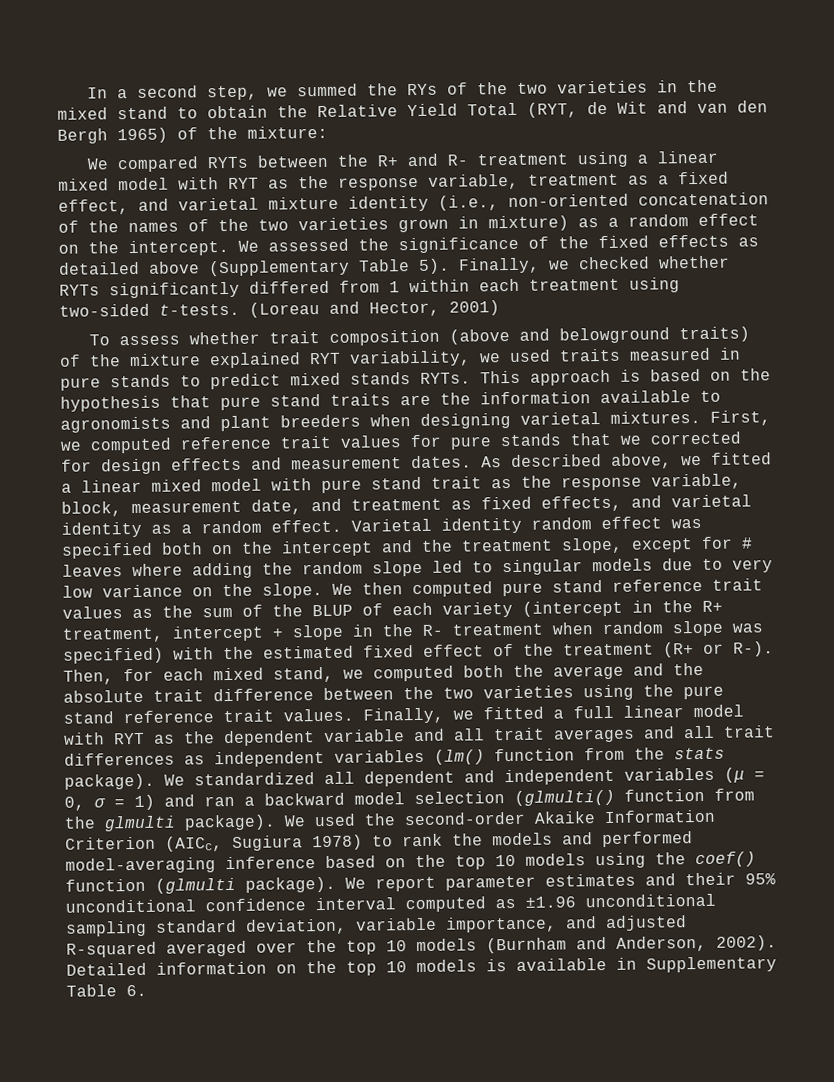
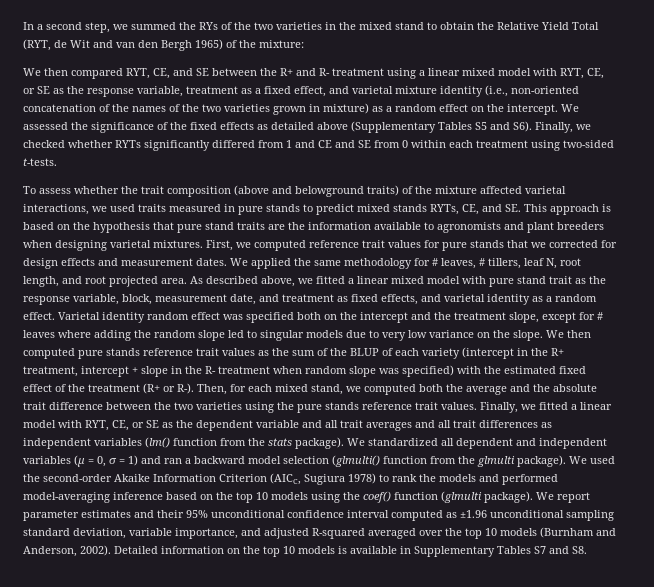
- We compared RYTs between the R+ and R- treatment using a linear mixed model with RYT as the response variable, treatment as a fixed effect, and varietal mixture identity (i.e., non-oriented concatenation of the names of the two varieties grown in mixture) as a random effect on the intercept.
+ We then compared RYT, CE, and SE between the R+ and R- treatment using a linear mixed model with RYT, CE, or SE as the response variable, treatment as a fixed effect, and varietal mixture identity (i.e., non-oriented concatenation of the names of the two varieties grown in mixture) as a random effect on the intercept.
- We assessed the significance of the fixed effects as detailed above (Supplementary Table 5). Finally, we checked whether RYTs significantly differed from 1 within each treatment using two-sided t-tests. (Loreau and Hector, 2001)
+ We assessed the significance of the fixed effects as detailed above (Supplementary Tables S5 and S6). Finally, we checked whether RYTs significantly differed from 1 and CE and SE from 0 within each treatment using two-sided t-tests.
- To assess whether trait composition (above and belowground traits) of the mixture explained RYT variability, we used traits measured in pure stands to predict mixed stands RYTs. This approach is based on the hypothesis that pure stand traits are the information available to agronomists and plant breeders when designing varietal mixtures.
+ To assess whether the trait composition (above and belowground traits) of the mixture affected varietal interactions, we used traits measured in pure stands to predict mixed stands RYTs, CE, and SE. This approach is based on the hypothesis that pure stand traits are the information available to agronomists and plant breeders when designing varietal mixtures.
+ We applied the same methodology for # leaves, # tillers, leaf N, root length, and root projected area.
- We then computed pure stand reference trait values as the sum of the BLUP of each variety (intercept in the R+ treatment, intercept + slope in the R- treatment when random slope was specified) with the estimated fixed effect of the treatment (R+ or R-). Then, for each mixed stand, we computed both the average and the absolute trait difference between the two varieties using the pure stand reference trait values.
+ We then computed pure stands reference trait values as the sum of the BLUP of each variety (intercept in the R+ treatment, intercept + slope in the R- treatment when random slope was specified) with the estimated fixed effect of the treatment (R+ or R-). Then, for each mixed stand, we computed both the average and the absolute trait difference between the two varieties using the pure stands reference trait values.
- Finally, we fitted a full linear model with RYT as the dependent variable and all trait averages and all trait differences as independent variables (lm() function from the stats package).
+ Finally, we fitted a linear model with RYT, CE, or SE as the dependent variable and all trait averages and all trait differences as independent variables (lm() function from the stats package).
- Detailed information on the top 10 models is available in Supplementary Table 6.
+ Detailed information on the top 10 models is available in Supplementary Tables S7 and S8.

